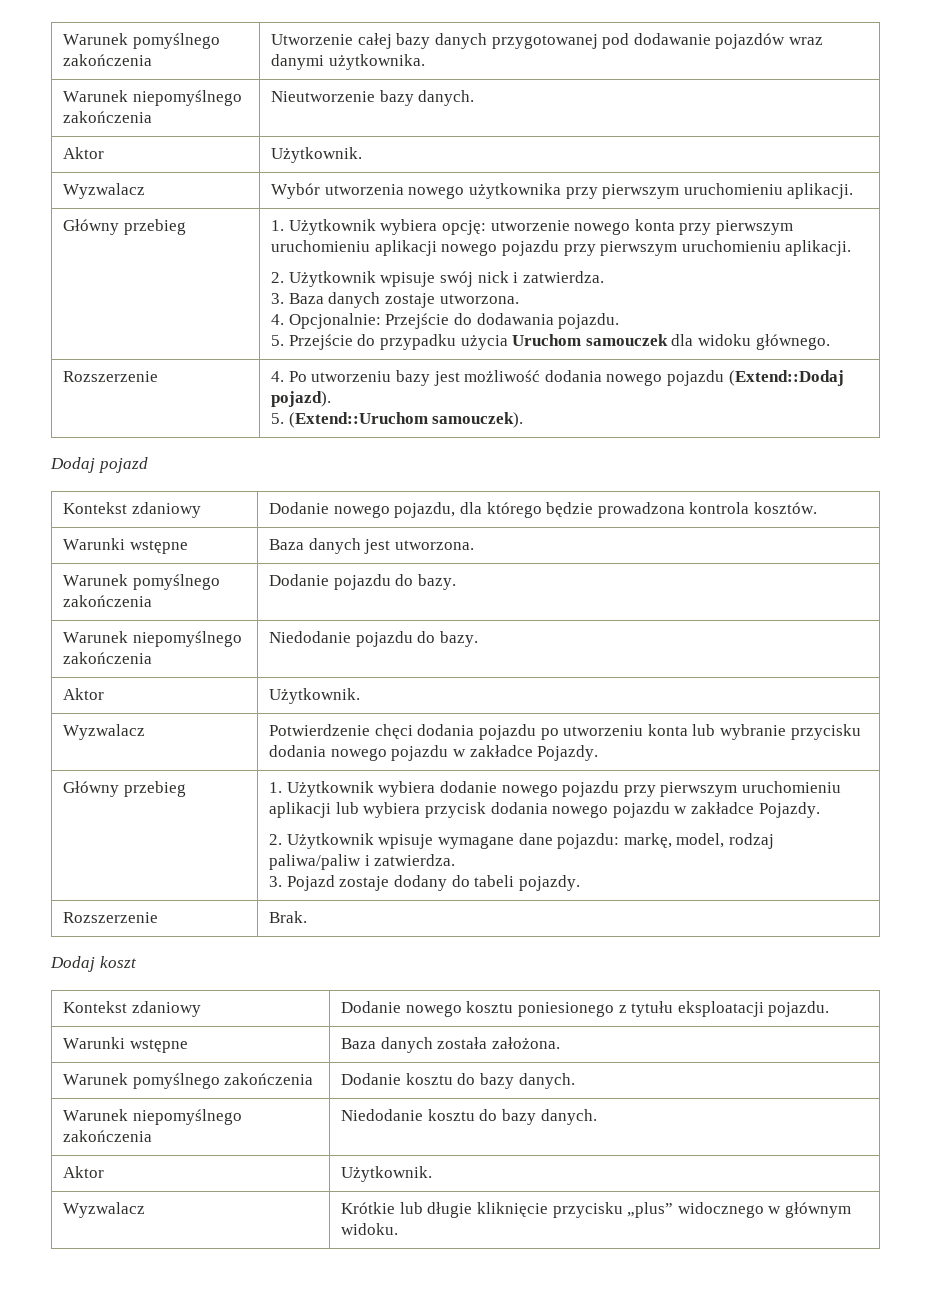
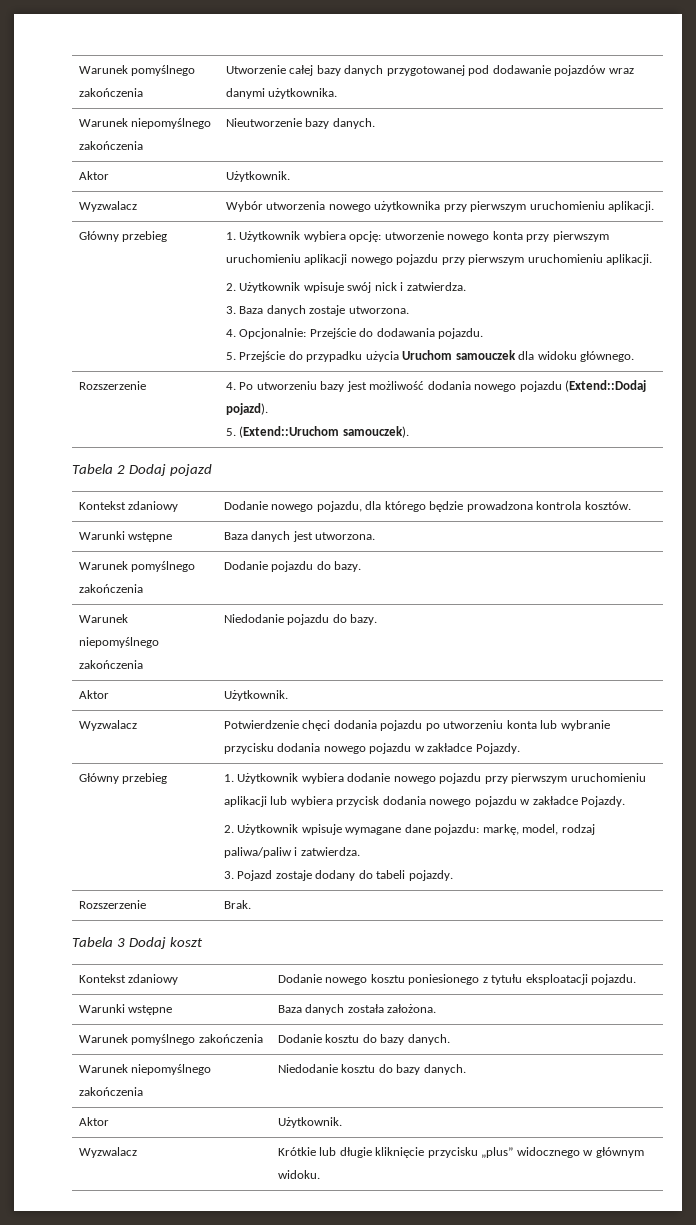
- Dodaj pojazd
+ Tabela 2 Dodaj pojazd
- Dodaj koszt
+ Tabela 3 Dodaj koszt

